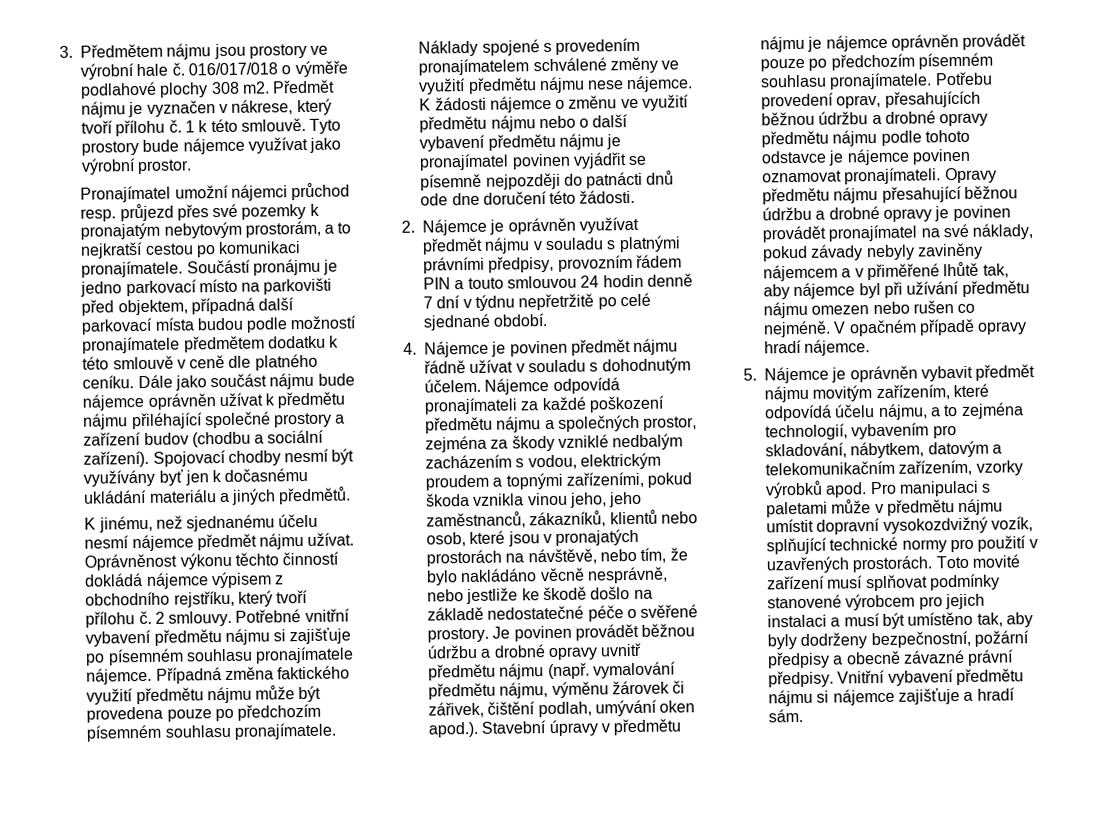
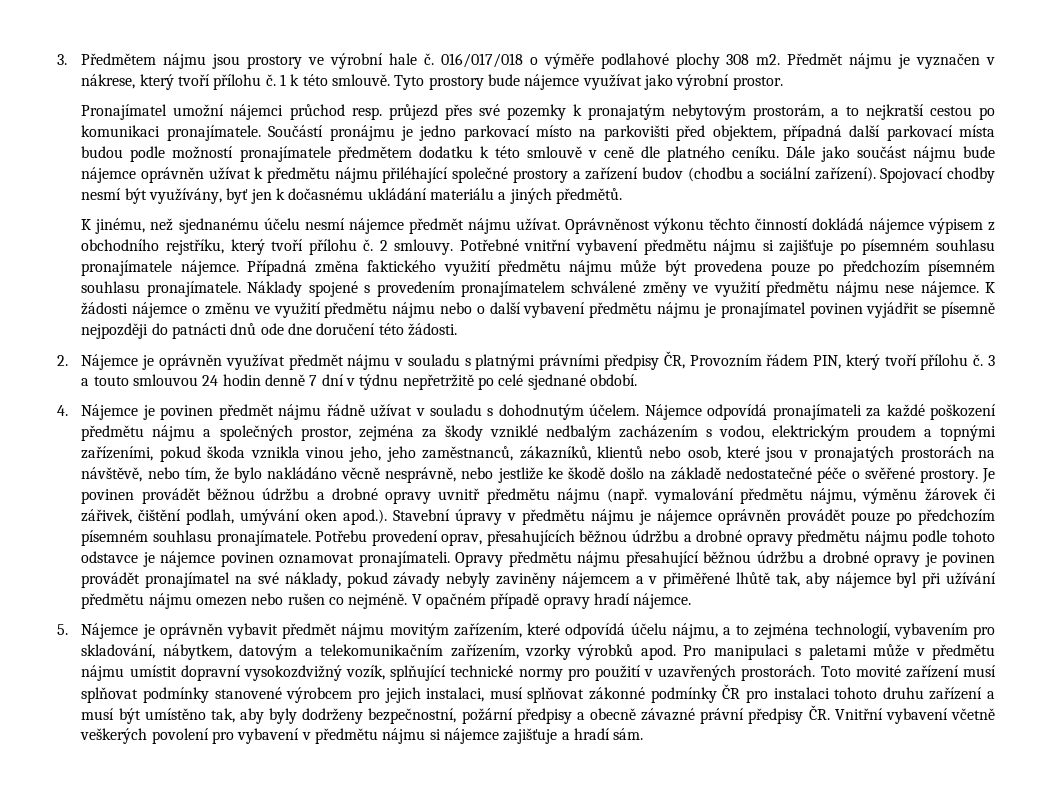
- Spojovací chodby nesmí být využívány byť jen k dočasnému ukládání materiálu a jiných předmětů.
+ Spojovací chodby nesmí být využívány, byť jen k dočasnému ukládání materiálu a jiných předmětů.
- 2. Nájemce je oprávněn využívat předmět nájmu v souladu s platnými právními předpisy, provozním řádem PIN a touto smlouvou 24 hodin denně 7 dní v týdnu nepřetržitě po celé sjednané období.
+ 2. Nájemce je oprávněn využívat předmět nájmu v souladu s platnými právními předpisy ČR, Provozním řádem PIN, který tvoří přílohu č. 3 a touto smlouvou 24 hodin denně 7 dní v týdnu nepřetržitě po celé sjednané období.
- Toto movité zařízení musí splňovat podmínky stanovené výrobcem pro jejich instalaci a musí být umístěno tak, aby byly dodrženy bezpečnostní, požární předpisy a obecně závazné právní předpisy. Vnitřní vybavení předmětu nájmu si nájemce zajišťuje a hradí sám.
+ Toto movité zařízení musí splňovat podmínky stanovené výrobcem pro jejich instalaci, musí splňovat zákonné podmínky ČR pro instalaci tohoto druhu zařízení a musí být umístěno tak, aby byly dodrženy bezpečnostní, požární předpisy a obecně závazné právní předpisy ČR. Vnitřní vybavení včetně veškerých povolení pro vybavení v předmětu nájmu si nájemce zajišťuje a hradí sám.

